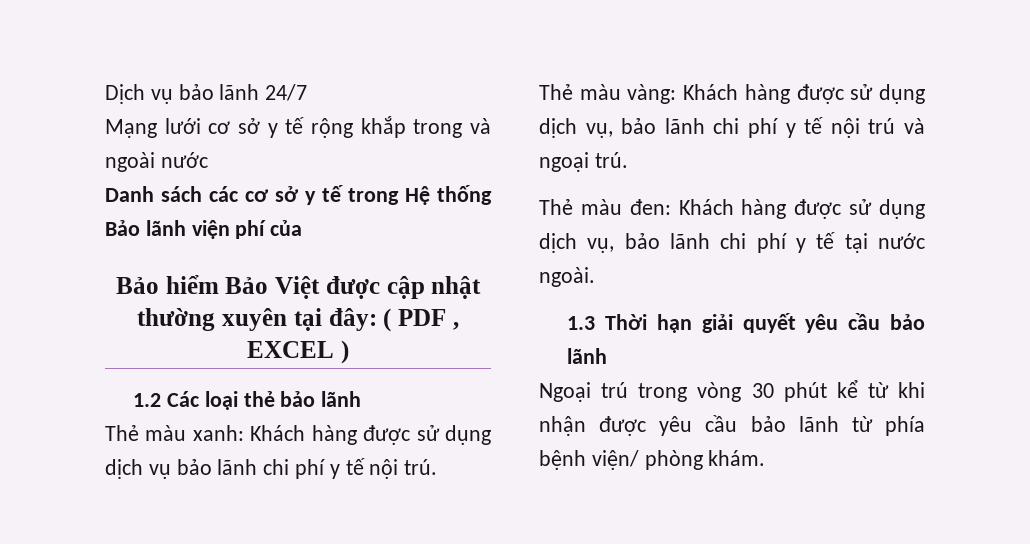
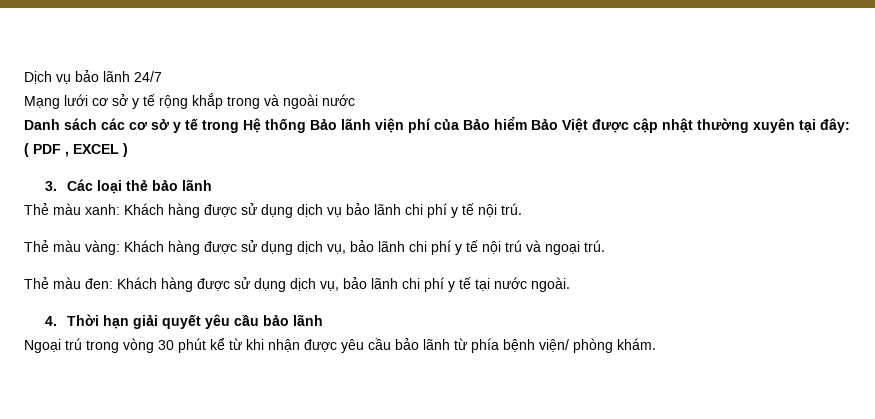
- Danh sách các cơ sở y tế trong Hệ thống Bảo lãnh viện phí của
- Bảo hiểm Bảo Việt được cập nhật thường xuyên tại đây: ( PDF , EXCEL )
+ Danh sách các cơ sở y tế trong Hệ thống Bảo lãnh viện phí của Bảo hiểm Bảo Việt được cập nhật thường xuyên tại đây: ( PDF , EXCEL )
- 1.2 Các loại thẻ bảo lãnh
+ 3. Các loại thẻ bảo lãnh
- 1.3 Thời hạn giải quyết yêu cầu bảo lãnh
+ 4. Thời hạn giải quyết yêu cầu bảo lãnh

